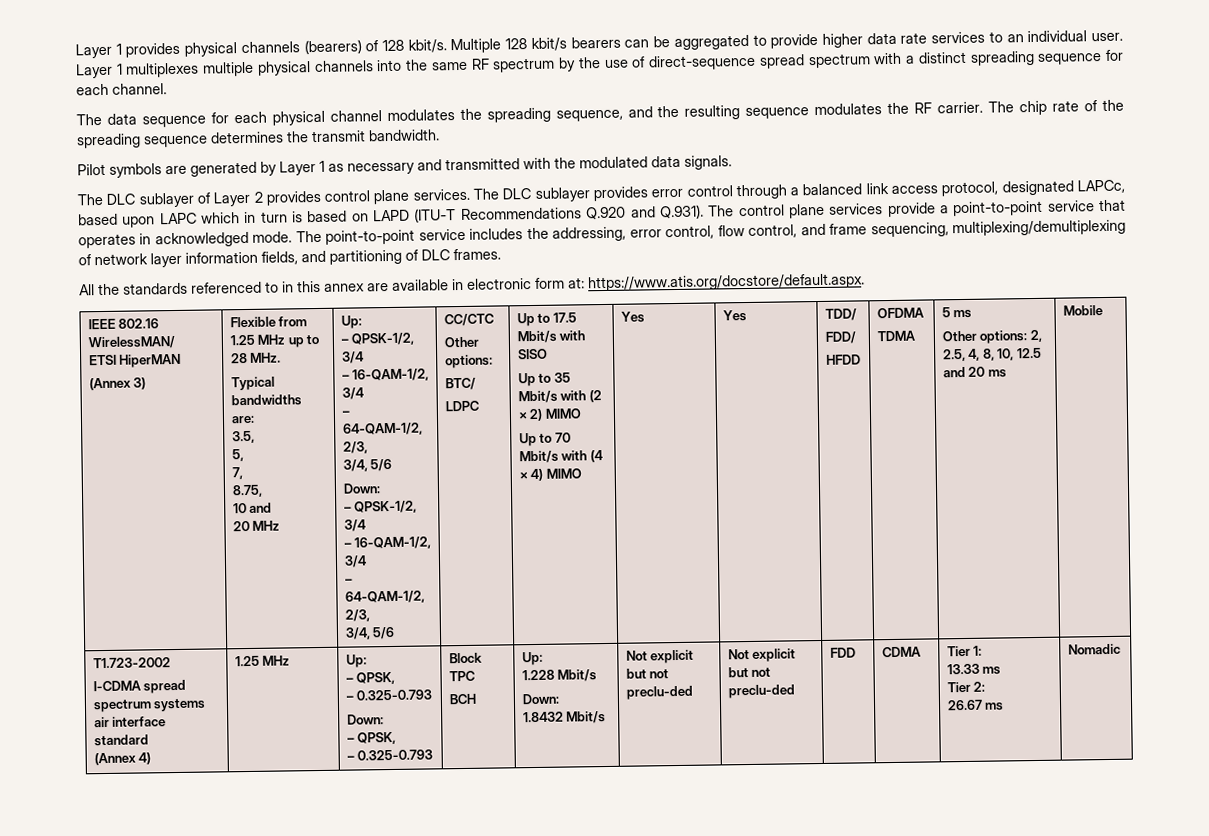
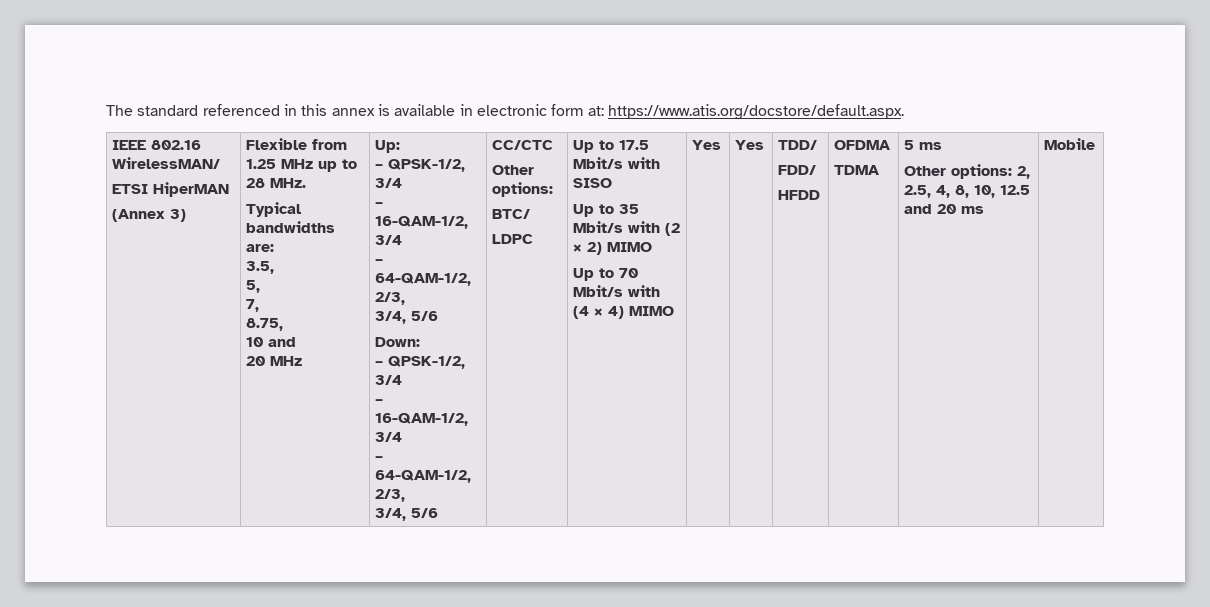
- Layer 1 provides physical channels (bearers) of 128 kbit/s. Multiple 128 kbit/s bearers can be aggregated to provide higher data rate services to an individual user. Layer 1 multiplexes multiple physical channels into the same RF spectrum by the use of direct-sequence spread spectrum with a distinct spreading sequence for each channel.
- The data sequence for each physical channel modulates the spreading sequence, and the resulting sequence modulates the RF carrier. The chip rate of the spreading sequence determines the transmit bandwidth.
- Pilot symbols are generated by Layer 1 as necessary and transmitted with the modulated data signals.
- The DLC sublayer of Layer 2 provides control plane services. The DLC sublayer provides error control through a balanced link access protocol, designated LAPCc, based upon LAPC which in turn is based on LAPD (ITU-T Recommendations Q.920 and Q.931). The control plane services provide a point-to-point service that operates in acknowledged mode. The point-to-point service includes the addressing, error control, flow control, and frame sequencing, multiplexing/demultiplexing of network layer information fields, and partitioning of DLC frames.
- All the standards referenced to in this annex are available in electronic form at: https://www.atis.org/docstore/default.aspx.
+ The standard referenced in this annex is available in electronic form at: https://www.atis.org/docstore/default.aspx.
- T1.723-2002
- I-CDMA spread spectrum systems air interface standard
- (Annex 4) | 1.25 MHz | Up:
- – QPSK,
- – 0.325-0.793
- Down:
- – QPSK,
- – 0.325-0.793 | Block TPC
- BCH | Up:
- 1.228 Mbit/s
- Down:
- 1.8432 Mbit/s | Not explicit but not preclu-ded | Not explicit but not preclu-ded | FDD | CDMA | Tier 1:
- 13.33 ms
- Tier 2:
- 26.67 ms | Nomadic

